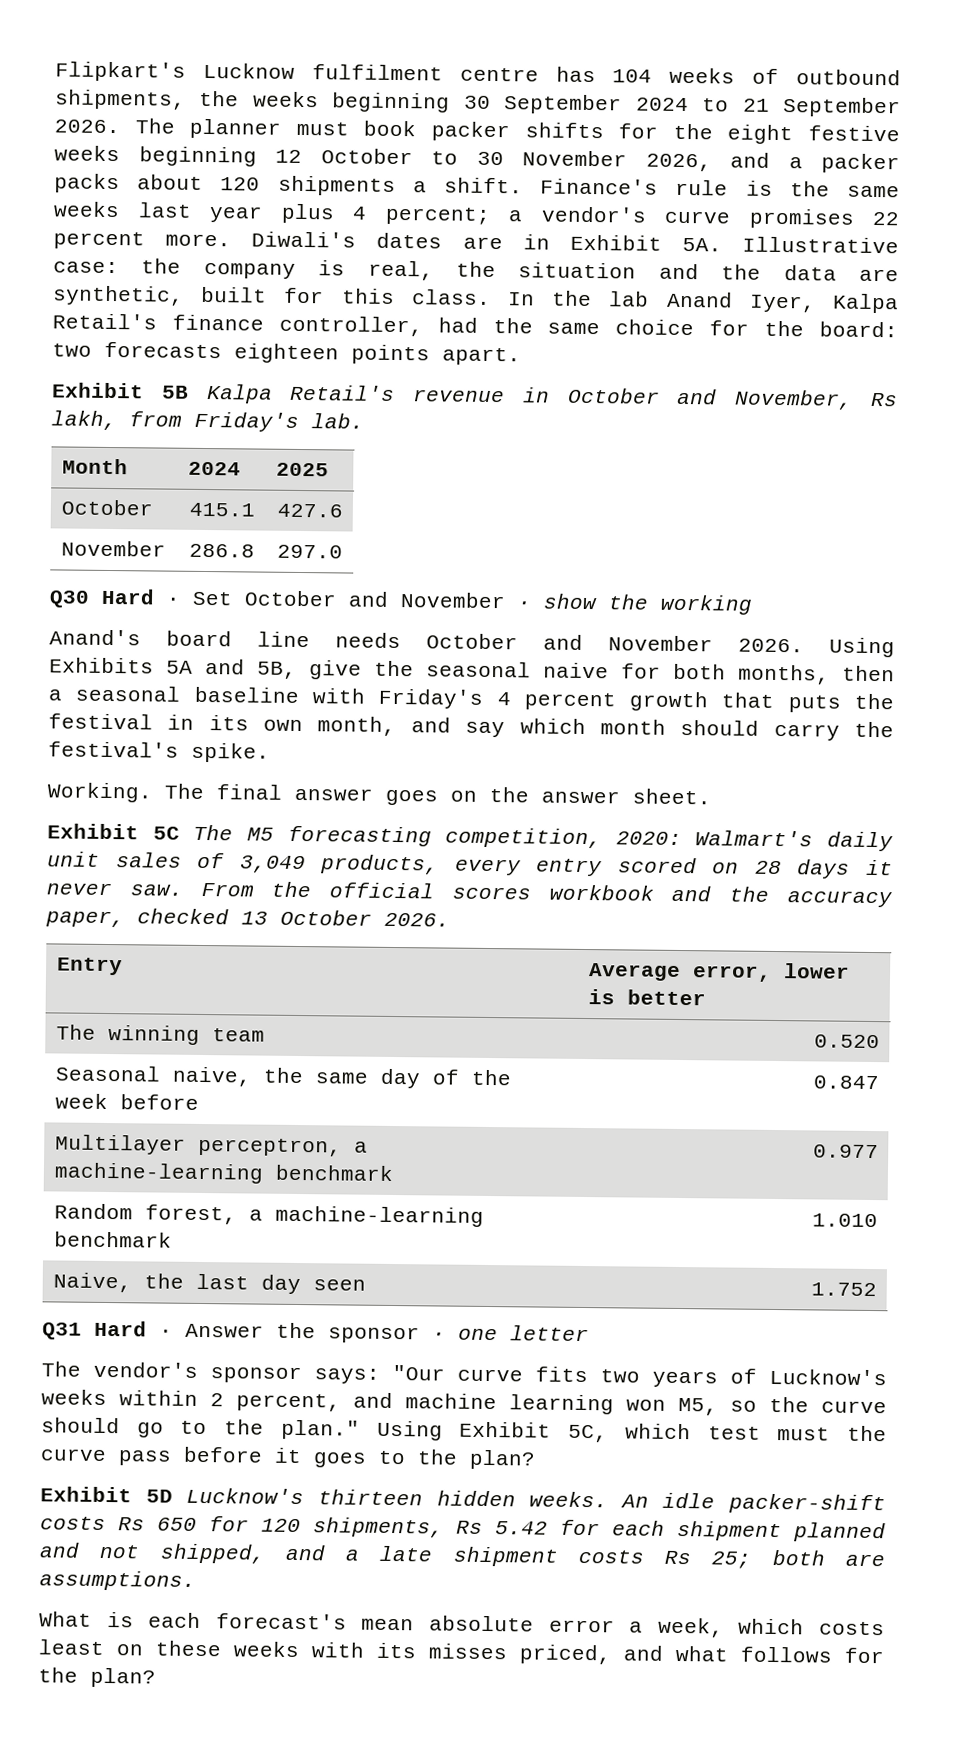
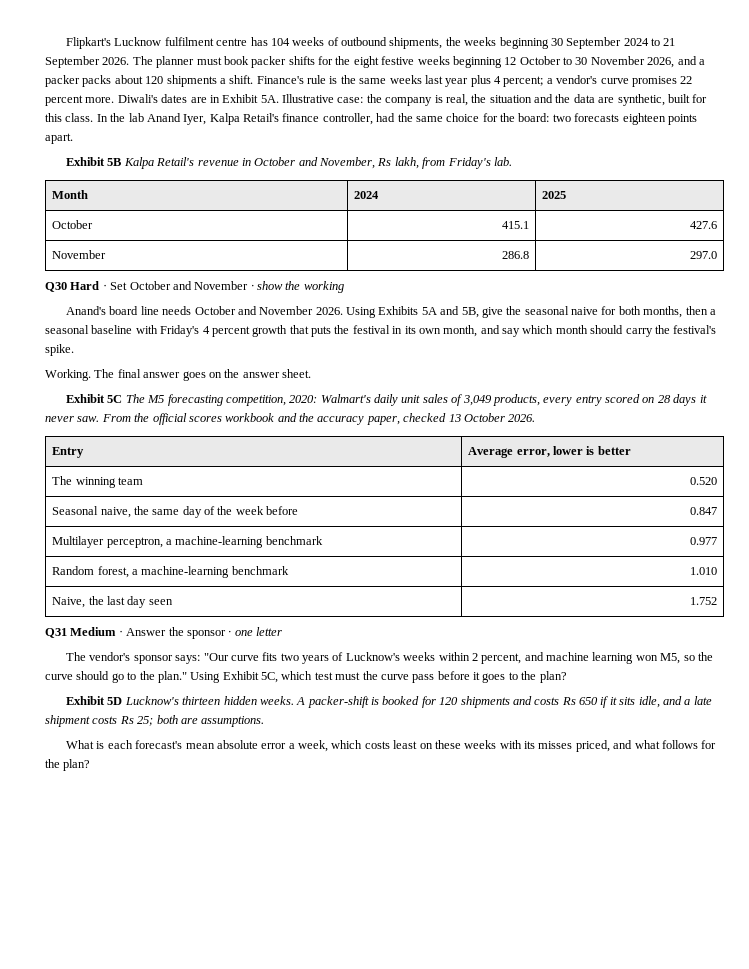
- Q31 Hard · Answer the sponsor · one letter
+ Q31 Medium · Answer the sponsor · one letter
- An idle packer-shift costs Rs 650 for 120 shipments, Rs 5.42 for each shipment planned and not shipped, and a late shipment costs Rs 25; both are assumptions.
+ A packer-shift is booked for 120 shipments and costs Rs 650 if it sits idle, and a late shipment costs Rs 25; both are assumptions.

